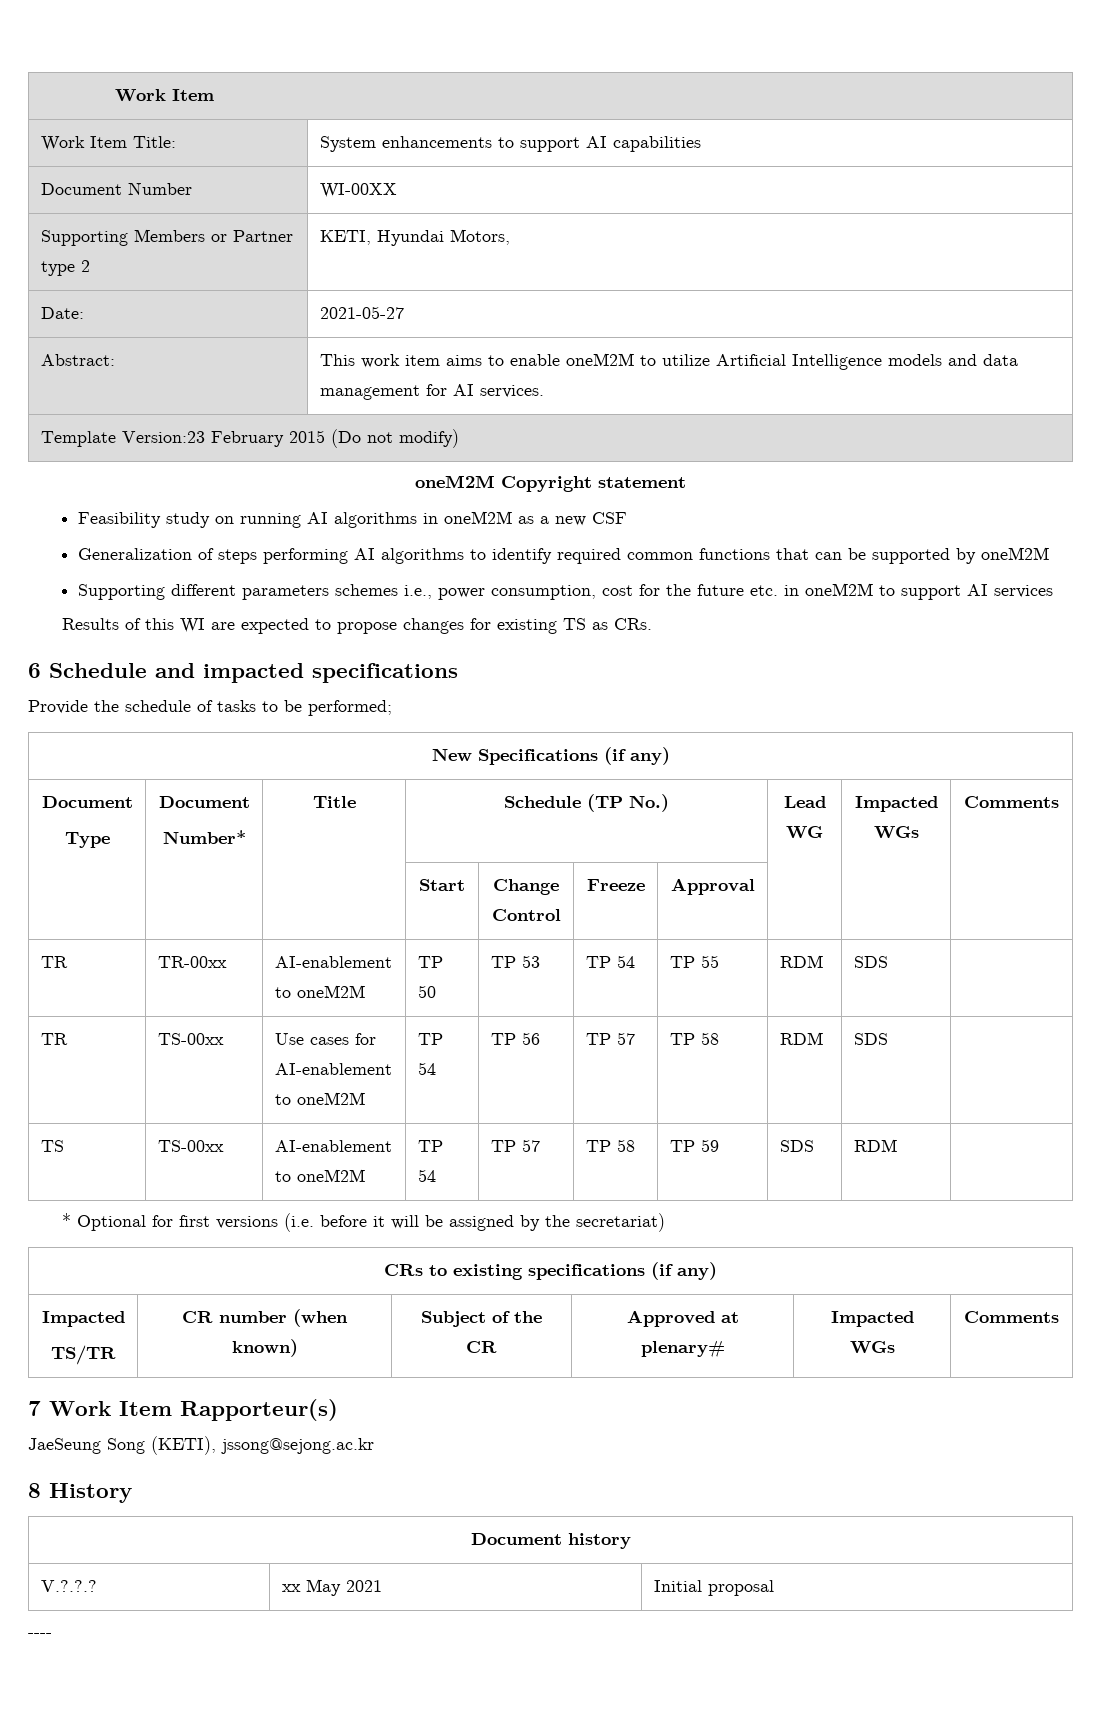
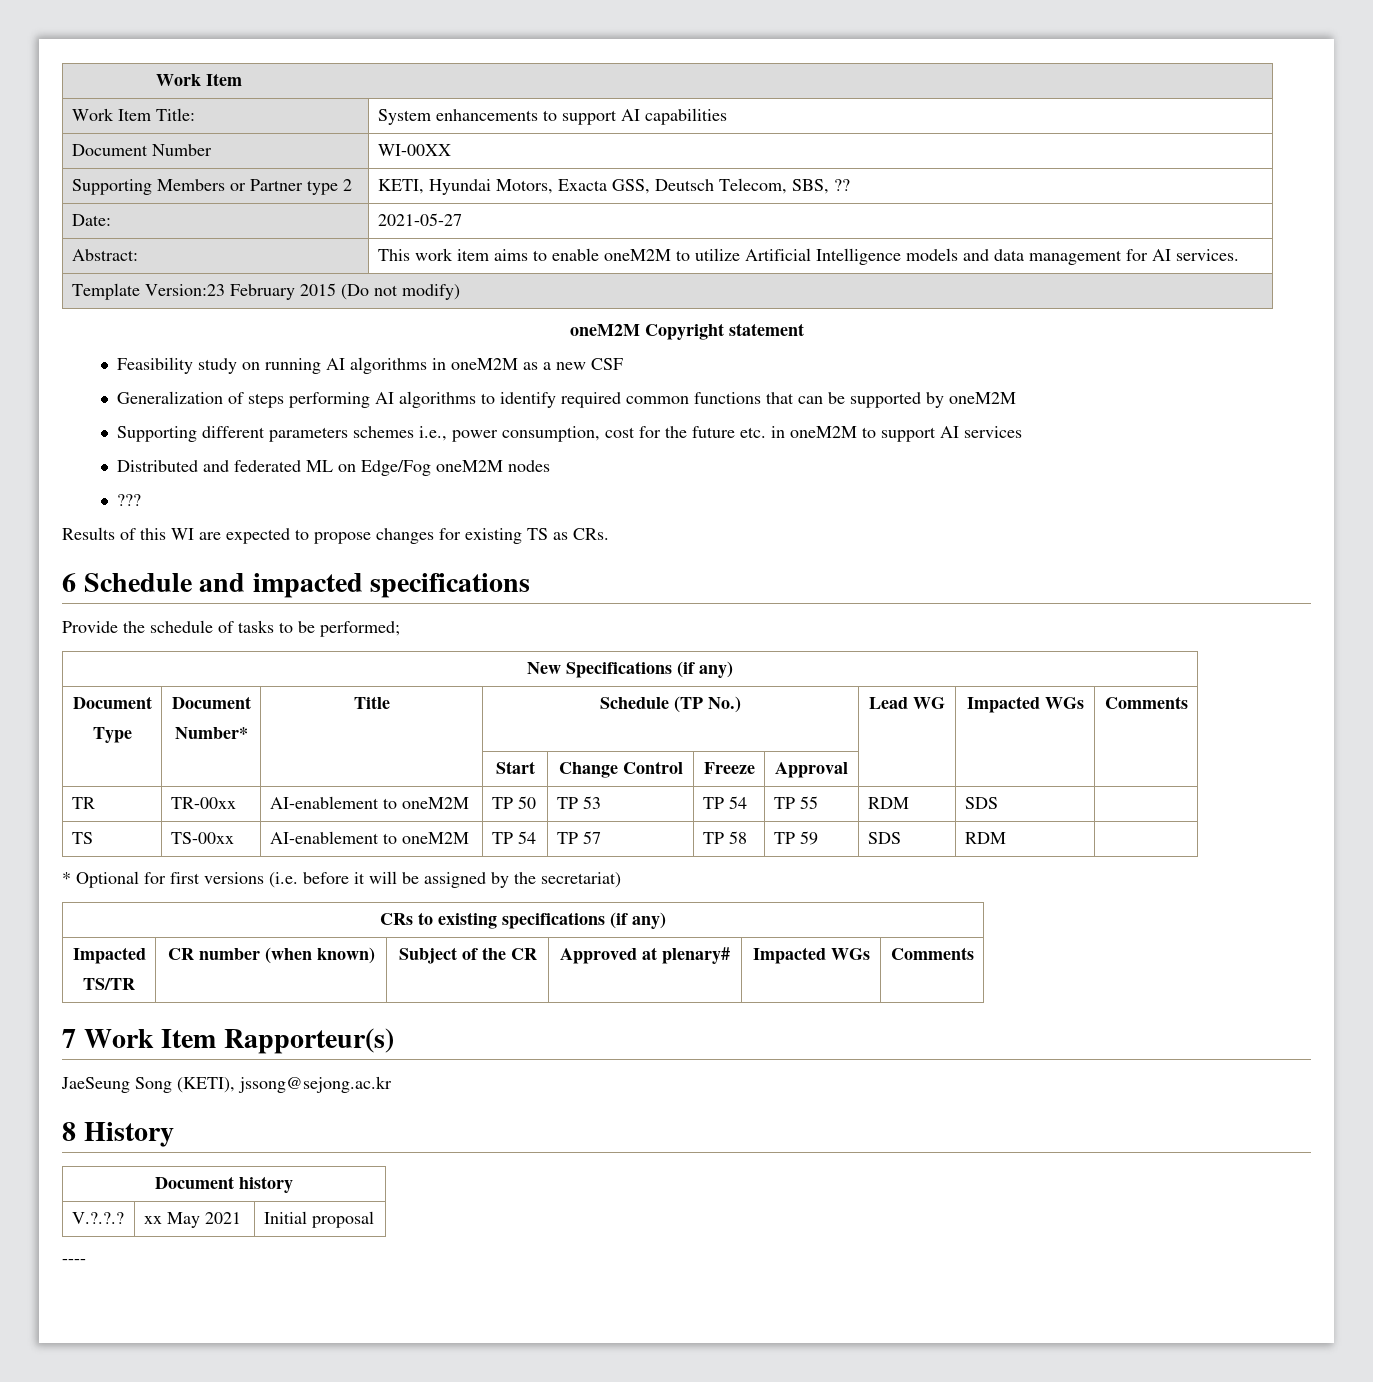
- Supporting Members or Partner type 2 | KETI, Hyundai Motors,
+ Supporting Members or Partner type 2 | KETI, Hyundai Motors, Exacta GSS, Deutsch Telecom, SBS, ??
+ Distributed and federated ML on Edge/Fog oneM2M nodes
+ ???
- TR | TS-00xx | Use cases for AI-enablement to oneM2M | TP 54 | TP 56 | TP 57 | TP 58 | RDM | SDS |

